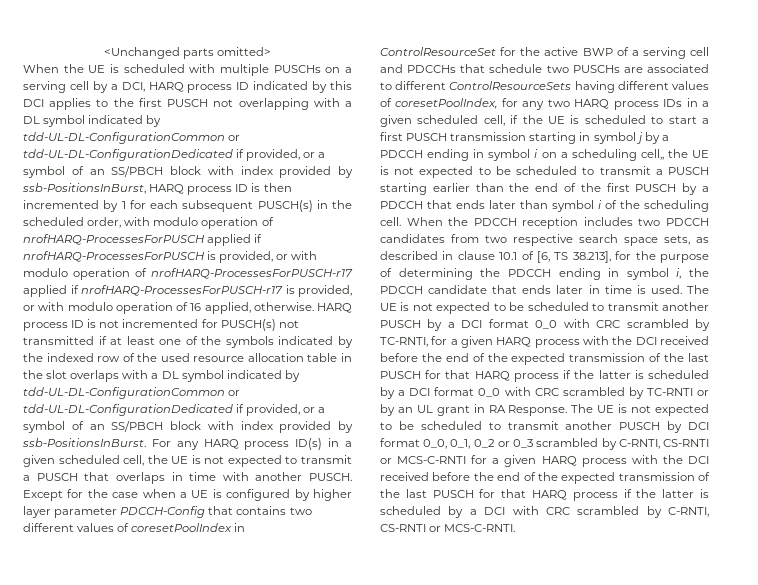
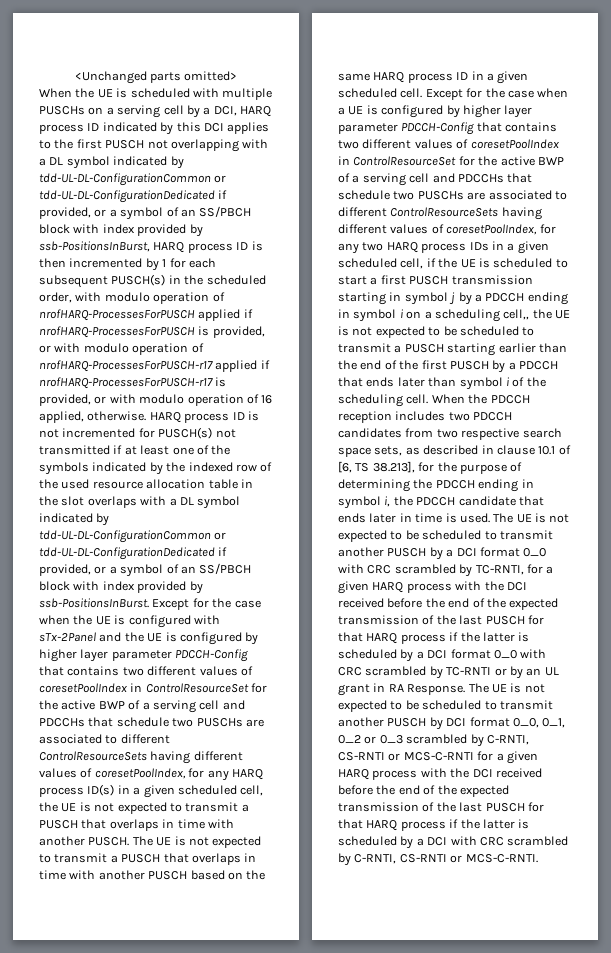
- For any HARQ process ID(s) in a given scheduled cell, the UE is not expected to transmit a PUSCH that overlaps in time with another PUSCH.
+ Except for the case when the UE is configured with sTx-2Panel and the UE is configured by higher layer parameter PDCCH-Config that contains two different values of coresetPoolIndex in ControlResourceSet for the active BWP of a serving cell and PDCCHs that schedule two PUSCHs are associated to different ControlResourceSets having different values of coresetPoolIndex, for any HARQ process ID(s) in a given scheduled cell, the UE is not expected to transmit a PUSCH that overlaps in time with another PUSCH.
+ The UE is not expected to transmit a PUSCH that overlaps in time with another PUSCH based on the same HARQ process ID in a given scheduled cell.

